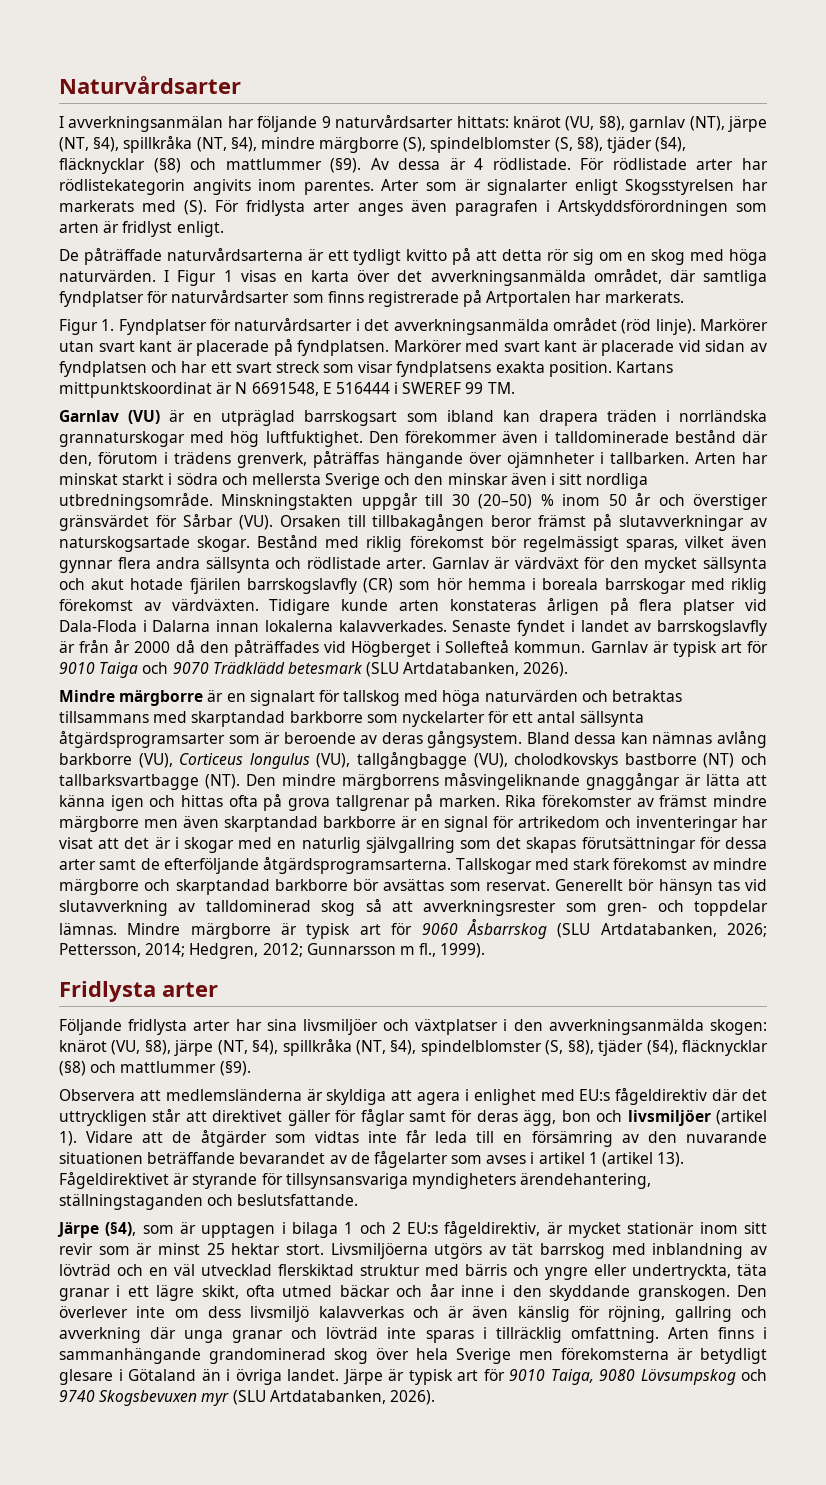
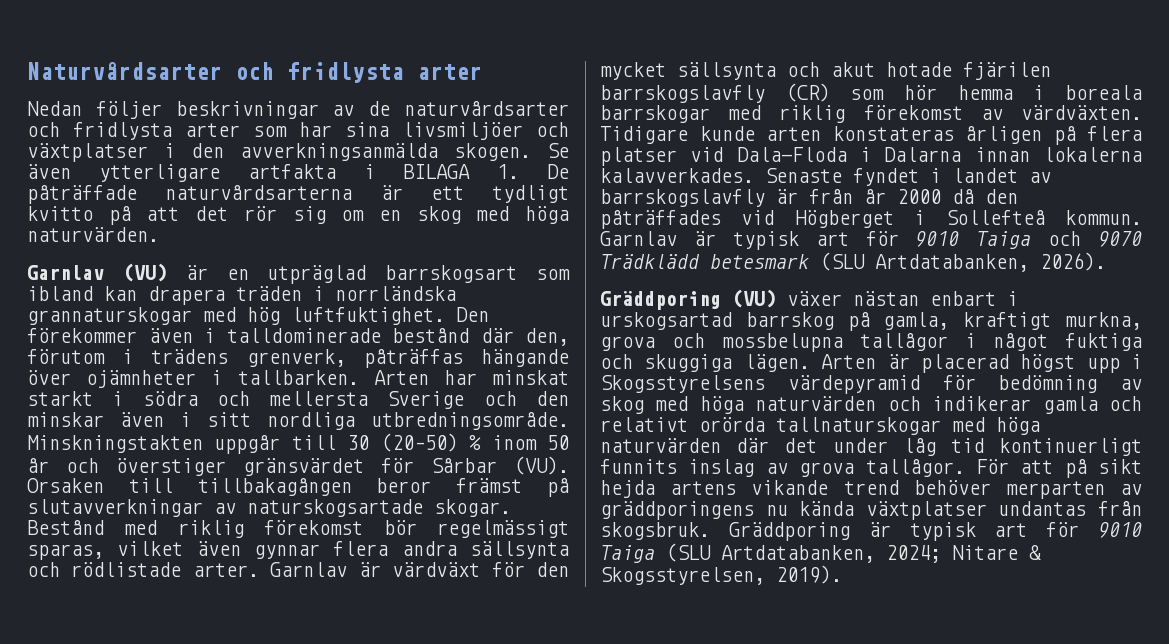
- Naturvårdsarter
- I avverkningsanmälan har följande 9 naturvårdsarter hittats: knärot (VU, §8), garnlav (NT), järpe (NT, §4), spillkråka (NT, §4), mindre märgborre (S), spindelblomster (S, §8), tjäder (§4), fläcknycklar (§8) och mattlummer (§9). Av dessa är 4 rödlistade. För rödlistade arter har rödlistekategorin angivits inom parentes. Arter som är signalarter enligt Skogsstyrelsen har markerats med (S). För fridlysta arter anges även paragrafen i Artskyddsförordningen som arten är fridlyst enligt.
- De påträffade naturvårdsarterna är ett tydligt kvitto på att detta rör sig om en skog med höga naturvärden. I Figur 1 visas en karta över det avverkningsanmälda området, där samtliga fyndplatser för naturvårdsarter som finns registrerade på Artportalen har markerats.
- Figur 1. Fyndplatser för naturvårdsarter i det avverkningsanmälda området (röd linje). Markörer utan svart kant är placerade på fyndplatsen. Markörer med svart kant är placerade vid sidan av fyndplatsen och har ett svart streck som visar fyndplatsens exakta position. Kartans mittpunktskoordinat är N 6691548, E 516444 i SWEREF 99 TM.
+ Naturvårdsarter och fridlysta arter
+ Nedan följer beskrivningar av de naturvårdsarter och fridlysta arter som har sina livsmiljöer och växtplatser i den avverkningsanmälda skogen. Se även ytterligare artfakta i BILAGA 1. De påträffade naturvårdsarterna är ett tydligt kvitto på att det rör sig om en skog med höga naturvärden.
- Mindre märgborre är en signalart för tallskog med höga naturvärden och betraktas tillsammans med skarptandad barkborre som nyckelarter för ett antal sällsynta åtgärdsprogramsarter som är beroende av deras gångsystem. Bland dessa kan nämnas avlång barkborre (VU), Corticeus longulus (VU), tallgångbagge (VU), cholodkovskys bastborre (NT) och tallbarksvartbagge (NT). Den mindre märgborrens måsvingeliknande gnaggångar är lätta att känna igen och hittas ofta på grova tallgrenar på marken. Rika förekomster av främst mindre märgborre men även skarptandad barkborre är en signal för artrikedom och inventeringar har visat att det är i skogar med en naturlig självgallring som det skapas förutsättningar för dessa arter samt de efterföljande åtgärdsprogramsarterna. Tallskogar med stark förekomst av mindre märgborre och skarptandad barkborre bör avsättas som reservat. Generellt bör hänsyn tas vid slutavverkning av talldominerad skog så att avverkningsrester som gren- och toppdelar lämnas. Mindre märgborre är typisk art för 9060 Åsbarrskog (SLU Artdatabanken, 2026; Pettersson, 2014; Hedgren, 2012; Gunnarsson m fl., 1999).
- Fridlysta arter
- Följande fridlysta arter har sina livsmiljöer och växtplatser i den avverkningsanmälda skogen: knärot (VU, §8), järpe (NT, §4), spillkråka (NT, §4), spindelblomster (S, §8), tjäder (§4), fläcknycklar (§8) och mattlummer (§9).
- Observera att medlemsländerna är skyldiga att agera i enlighet med EU:s fågeldirektiv där det uttryckligen står att direktivet gäller för fåglar samt för deras ägg, bon och livsmiljöer (artikel 1). Vidare att de åtgärder som vidtas inte får leda till en försämring av den nuvarande situationen beträffande bevarandet av de fågelarter som avses i artikel 1 (artikel 13). Fågeldirektivet är styrande för tillsynsansvariga myndigheters ärendehantering, ställningstaganden och beslutsfattande.
- Järpe (§4), som är upptagen i bilaga 1 och 2 EU:s fågeldirektiv, är mycket stationär inom sitt revir som är minst 25 hektar stort. Livsmiljöerna utgörs av tät barrskog med inblandning av lövträd och en väl utvecklad flerskiktad struktur med bärris och yngre eller undertryckta, täta granar i ett lägre skikt, ofta utmed bäckar och åar inne i den skyddande granskogen. Den överlever inte om dess livsmiljö kalavverkas och är även känslig för röjning, gallring och avverkning där unga granar och lövträd inte sparas i tillräcklig omfattning. Arten finns i sammanhängande grandominerad skog över hela Sverige men förekomsterna är betydligt glesare i Götaland än i övriga landet. Järpe är typisk art för 9010 Taiga, 9080 Lövsumpskog och 9740 Skogsbevuxen myr (SLU Artdatabanken, 2026).
+ Gräddporing (VU) växer nästan enbart i urskogsartad barrskog på gamla, kraftigt murkna, grova och mossbelupna tallågor i något fuktiga och skuggiga lägen. Arten är placerad högst upp i Skogsstyrelsens värdepyramid för bedömning av skog med höga naturvärden och indikerar gamla och relativt orörda tallnaturskogar med höga naturvärden där det under låg tid kontinuerligt funnits inslag av grova tallågor. För att på sikt hejda artens vikande trend behöver merparten av gräddporingens nu kända växtplatser undantas från skogsbruk. Gräddporing är typisk art för 9010 Taiga (SLU Artdatabanken, 2024; Nitare & Skogsstyrelsen, 2019).

